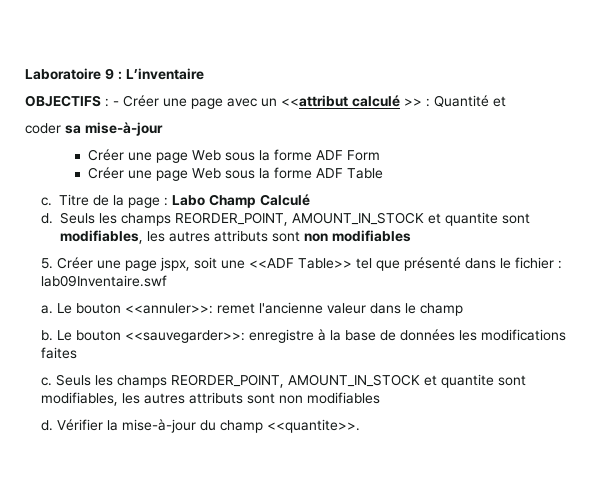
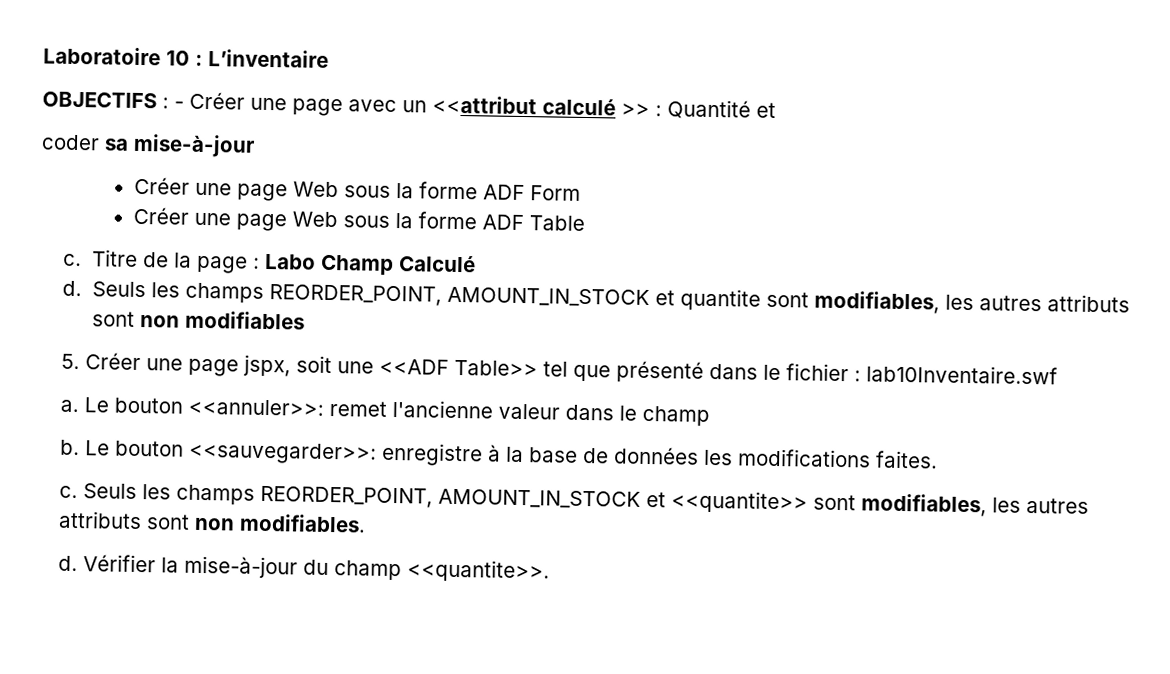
- Laboratoire 9 : L’inventaire
+ Laboratoire 10 : L’inventaire
- 5. Créer une page jspx, soit une <<ADF Table>> tel que présenté dans le fichier : lab09Inventaire.swf
+ 5. Créer une page jspx, soit une <<ADF Table>> tel que présenté dans le fichier : lab10Inventaire.swf
- Le bouton <<sauvegarder>>: enregistre à la base de données les modifications faites
+ Le bouton <<sauvegarder>>: enregistre à la base de données les modifications faites.
- c. Seuls les champs REORDER_POINT, AMOUNT_IN_STOCK et quantite sont modifiables, les autres attributs sont non modifiables
+ c. Seuls les champs REORDER_POINT, AMOUNT_IN_STOCK et <<quantite>> sont modifiables, les autres attributs sont non modifiables.

